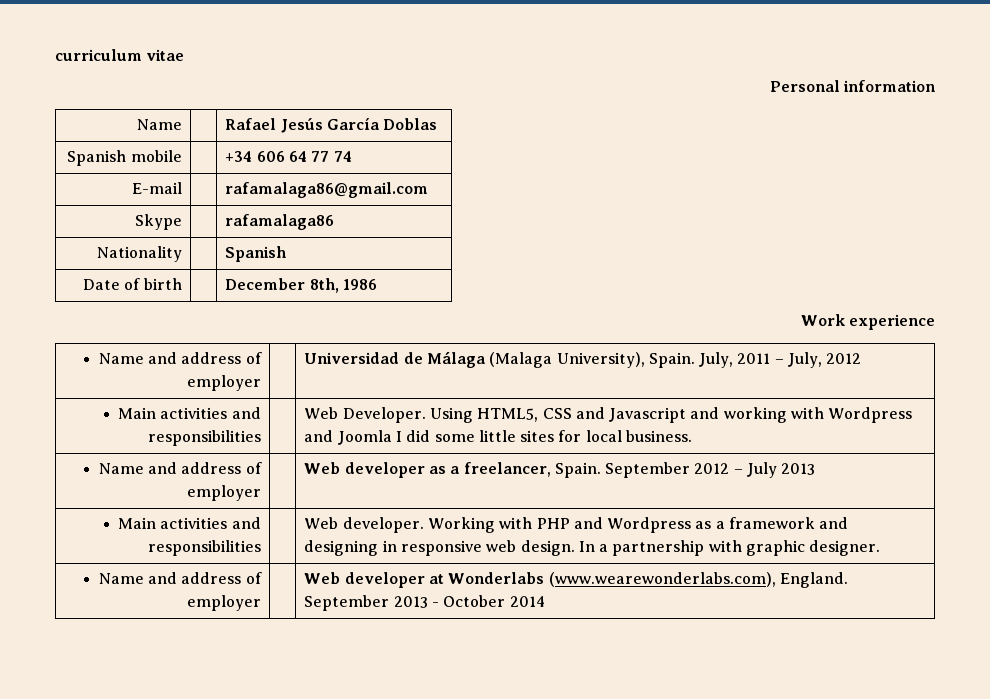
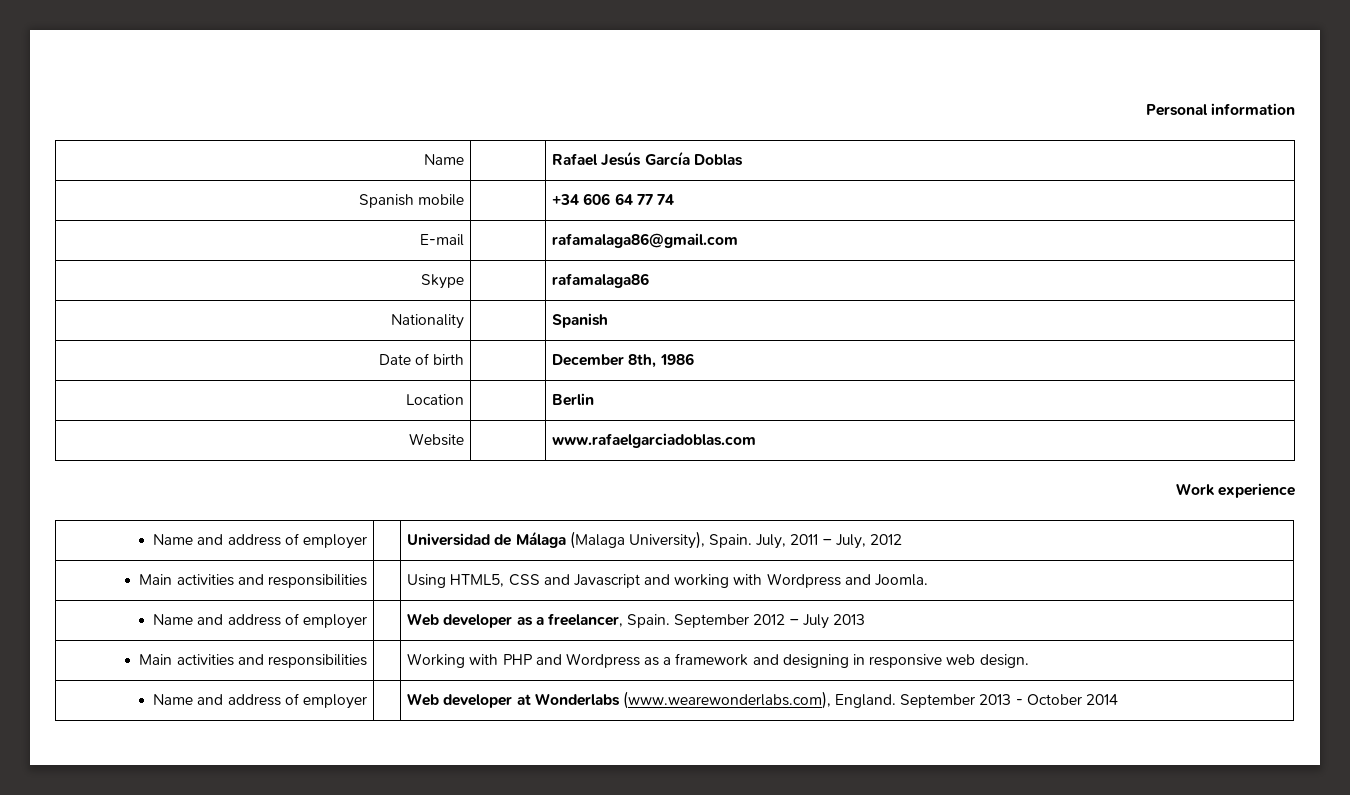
- curriculum vitae
+ Location | | Berlin
+ Website | | www.rafaelgarciadoblas.com
- Main activities and responsibilities | | Web Developer. Using HTML5, CSS and Javascript and working with Wordpress and Joomla I did some little sites for local business.
+ Main activities and responsibilities | | Using HTML5, CSS and Javascript and working with Wordpress and Joomla.
- Main activities and responsibilities | | Web developer. Working with PHP and Wordpress as a framework and designing in responsive web design. In a partnership with graphic designer.
+ Main activities and responsibilities | | Working with PHP and Wordpress as a framework and designing in responsive web design.

